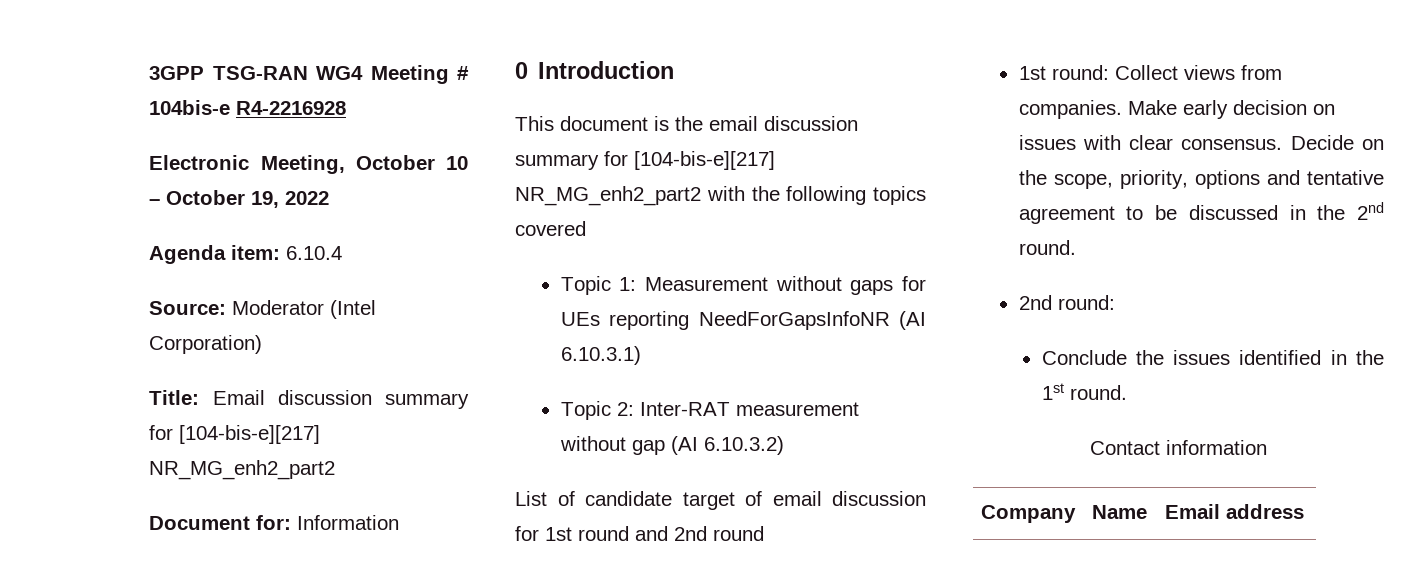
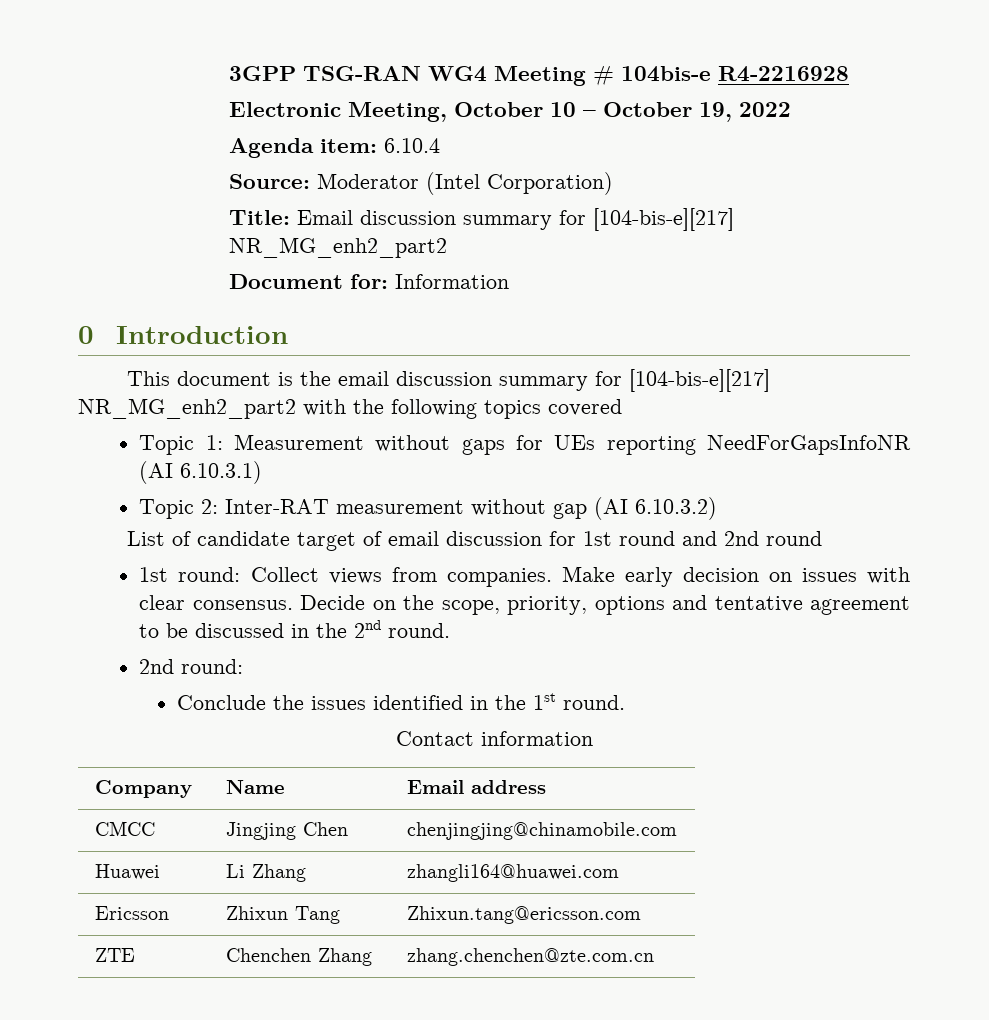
+ CMCC | Jingjing Chen | chenjingjing@chinamobile.com
+ Huawei | Li Zhang | zhangli164@huawei.com
+ Ericsson | Zhixun Tang | Zhixun.tang@ericsson.com
+ ZTE | Chenchen Zhang | zhang.chenchen@zte.com.cn

